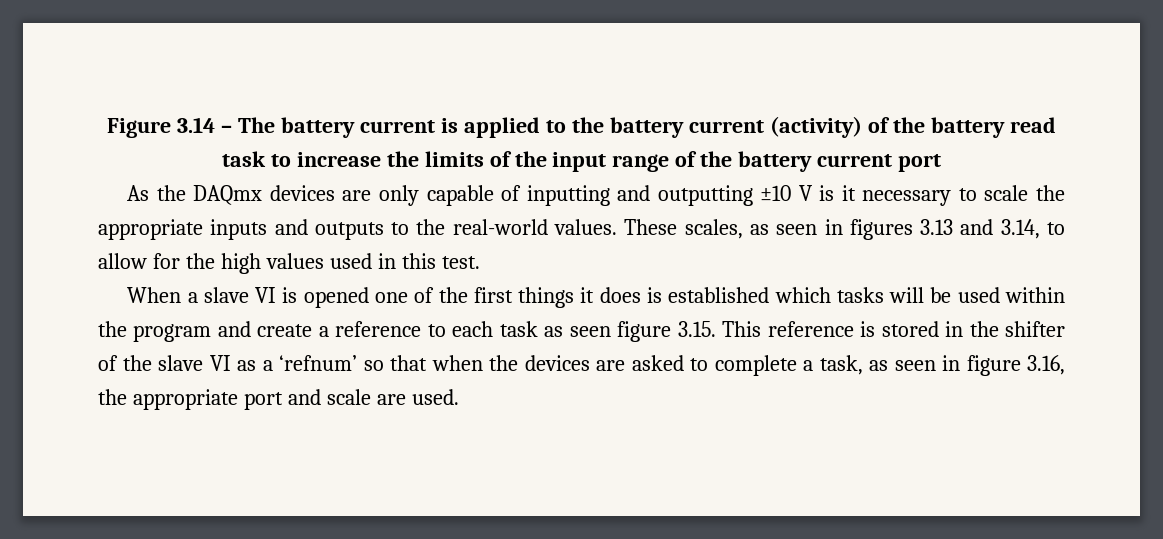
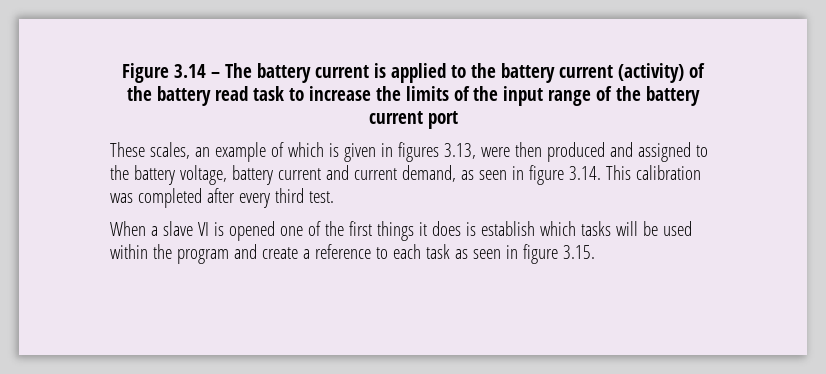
- As the DAQmx devices are only capable of inputting and outputting ±10 V is it necessary to scale the appropriate inputs and outputs to the real-world values. These scales, as seen in figures 3.13 and 3.14, to allow for the high values used in this test.
+ These scales, an example of which is given in figures 3.13, were then produced and assigned to the battery voltage, battery current and current demand, as seen in figure 3.14. This calibration was completed after every third test.
- When a slave VI is opened one of the first things it does is established which tasks will be used within the program and create a reference to each task as seen figure 3.15. This reference is stored in the shifter of the slave VI as a ‘refnum’ so that when the devices are asked to complete a task, as seen in figure 3.16, the appropriate port and scale are used.
+ When a slave VI is opened one of the first things it does is establish which tasks will be used within the program and create a reference to each task as seen in figure 3.15.

